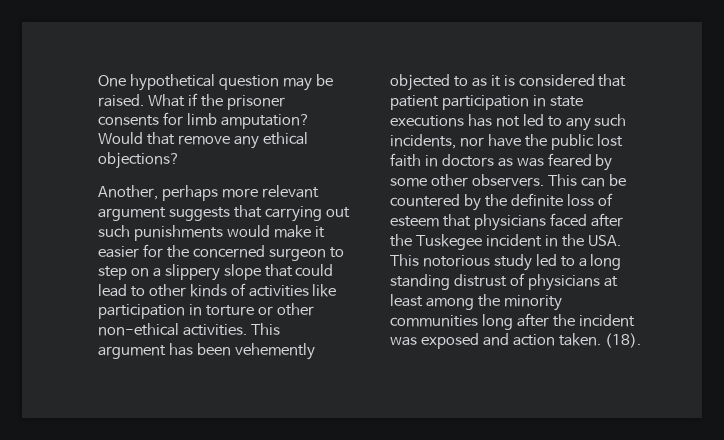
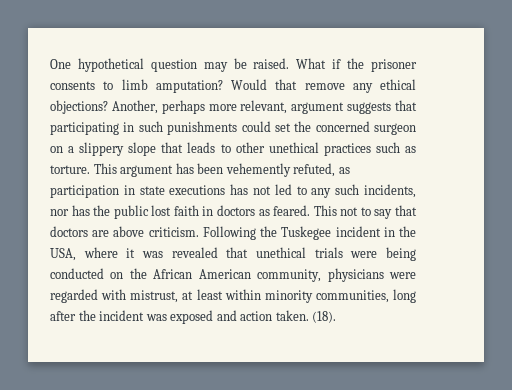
- What if the prisoner consents for limb amputation?
+ What if the prisoner consents to limb amputation?
- Would that remove any ethical objections?
- Another, perhaps more relevant argument suggests that carrying out such punishments would make it easier for the concerned surgeon to step on a slippery slope that could lead to other kinds of activities like participation in torture or other non-ethical activities.
+ Would that remove any ethical objections? Another, perhaps more relevant, argument suggests that participating in such punishments could set the concerned surgeon on a slippery slope that leads to other unethical practices such as torture.
- This argument has been vehemently objected to as it is considered that patient participation in state executions has not led to any such incidents, nor have the public lost faith in doctors as was feared by some other observers. This can be countered by the definite loss of esteem that physicians faced after the Tuskegee incident in the USA. This notorious study led to a long standing distrust of physicians at least among the minority communities long after the incident was exposed and action taken.
+ This argument has been vehemently refuted, as participation in state executions has not led to any such incidents, nor has the public lost faith in doctors as feared. This not to say that doctors are above criticism. Following the Tuskegee incident in the USA, where it was revealed that unethical trials were being conducted on the African American community, physicians were regarded with mistrust, at least within minority communities, long after the incident was exposed and action taken.

